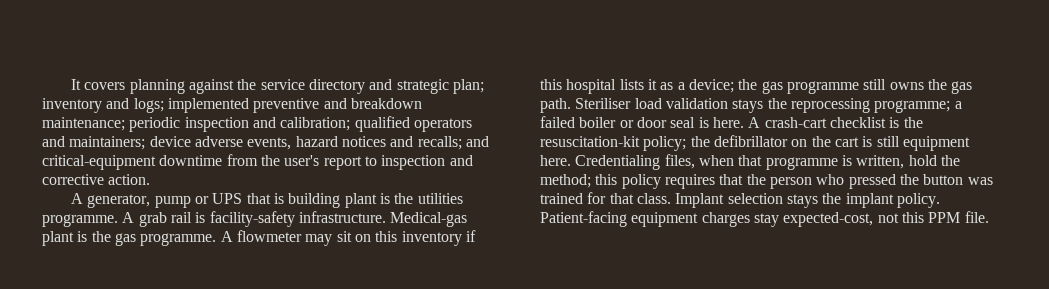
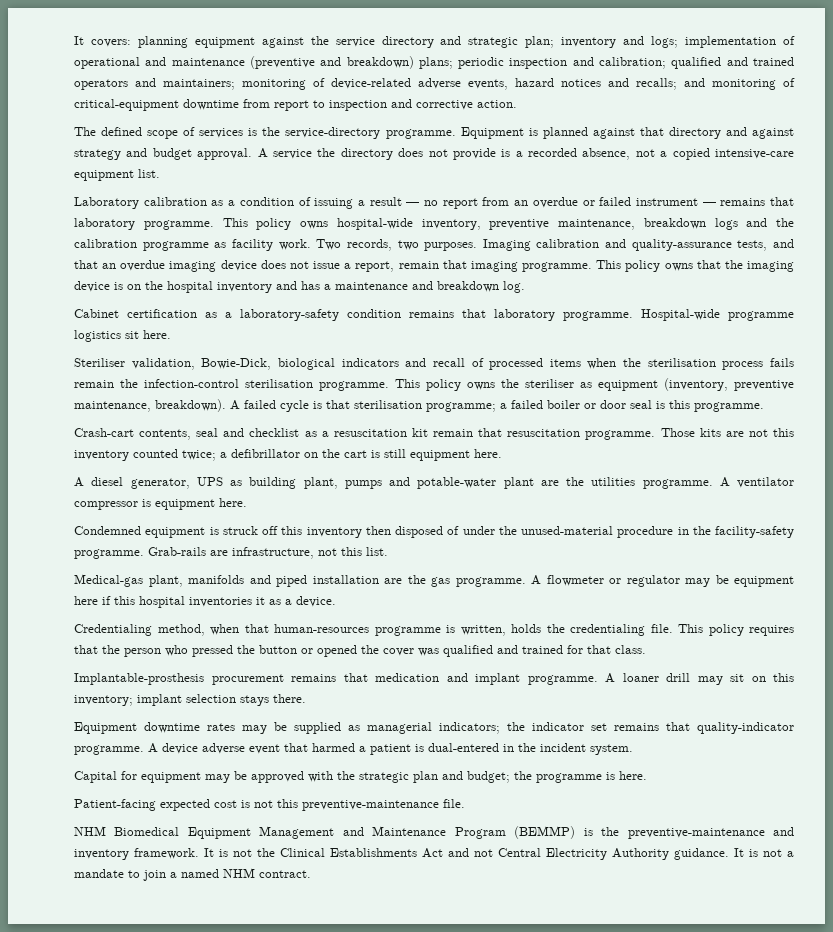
- It covers planning against the service directory and strategic plan; inventory and logs; implemented preventive and breakdown maintenance; periodic inspection and calibration; qualified operators and maintainers; device adverse events, hazard notices and recalls; and critical-equipment downtime from the user's report to inspection and corrective action.
+ It covers: planning equipment against the service directory and strategic plan; inventory and logs; implementation of operational and maintenance (preventive and breakdown) plans; periodic inspection and calibration; qualified and trained operators and maintainers; monitoring of device-related adverse events, hazard notices and recalls; and monitoring of critical-equipment downtime from report to inspection and corrective action.
- A generator, pump or UPS that is building plant is the utilities programme. A grab rail is facility-safety infrastructure. Medical-gas plant is the gas programme. A flowmeter may sit on this inventory if this hospital lists it as a device; the gas programme still owns the gas path. Steriliser load validation stays the reprocessing programme; a failed boiler or door seal is here. A crash-cart checklist is the resuscitation-kit policy; the defibrillator on the cart is still equipment here. Credentialing files, when that programme is written, hold the method; this policy requires that the person who pressed the button was trained for that class. Implant selection stays the implant policy. Patient-facing equipment charges stay expected-cost, not this PPM file.
+ The defined scope of services is the service-directory programme. Equipment is planned against that directory and against strategy and budget approval. A service the directory does not provide is a recorded absence, not a copied intensive-care equipment list.
+ Laboratory calibration as a condition of issuing a result — no report from an overdue or failed instrument — remains that laboratory programme. This policy owns hospital-wide inventory, preventive maintenance, breakdown logs and the calibration programme as facility work. Two records, two purposes. Imaging calibration and quality-assurance tests, and that an overdue imaging device does not issue a report, remain that imaging programme. This policy owns that the imaging device is on the hospital inventory and has a maintenance and breakdown log.
+ Cabinet certification as a laboratory-safety condition remains that laboratory programme. Hospital-wide programme logistics sit here.
+ Steriliser validation, Bowie-Dick, biological indicators and recall of processed items when the sterilisation process fails remain the infection-control sterilisation programme. This policy owns the steriliser as equipment (inventory, preventive maintenance, breakdown). A failed cycle is that sterilisation programme; a failed boiler or door seal is this programme.
+ Crash-cart contents, seal and checklist as a resuscitation kit remain that resuscitation programme. Those kits are not this inventory counted twice; a defibrillator on the cart is still equipment here.
+ A diesel generator, UPS as building plant, pumps and potable-water plant are the utilities programme. A ventilator compressor is equipment here.
+ Condemned equipment is struck off this inventory then disposed of under the unused-material procedure in the facility-safety programme. Grab-rails are infrastructure, not this list.
+ Medical-gas plant, manifolds and piped installation are the gas programme. A flowmeter or regulator may be equipment here if this hospital inventories it as a device.
+ Credentialing method, when that human-resources programme is written, holds the credentialing file. This policy requires that the person who pressed the button or opened the cover was qualified and trained for that class.
+ Implantable-prosthesis procurement remains that medication and implant programme. A loaner drill may sit on this inventory; implant selection stays there.
+ Equipment downtime rates may be supplied as managerial indicators; the indicator set remains that quality-indicator programme. A device adverse event that harmed a patient is dual-entered in the incident system.
+ Capital for equipment may be approved with the strategic plan and budget; the programme is here.
+ Patient-facing expected cost is not this preventive-maintenance file.
+ NHM Biomedical Equipment Management and Maintenance Program (BEMMP) is the preventive-maintenance and inventory framework. It is not the Clinical Establishments Act and not Central Electricity Authority guidance. It is not a mandate to join a named NHM contract.

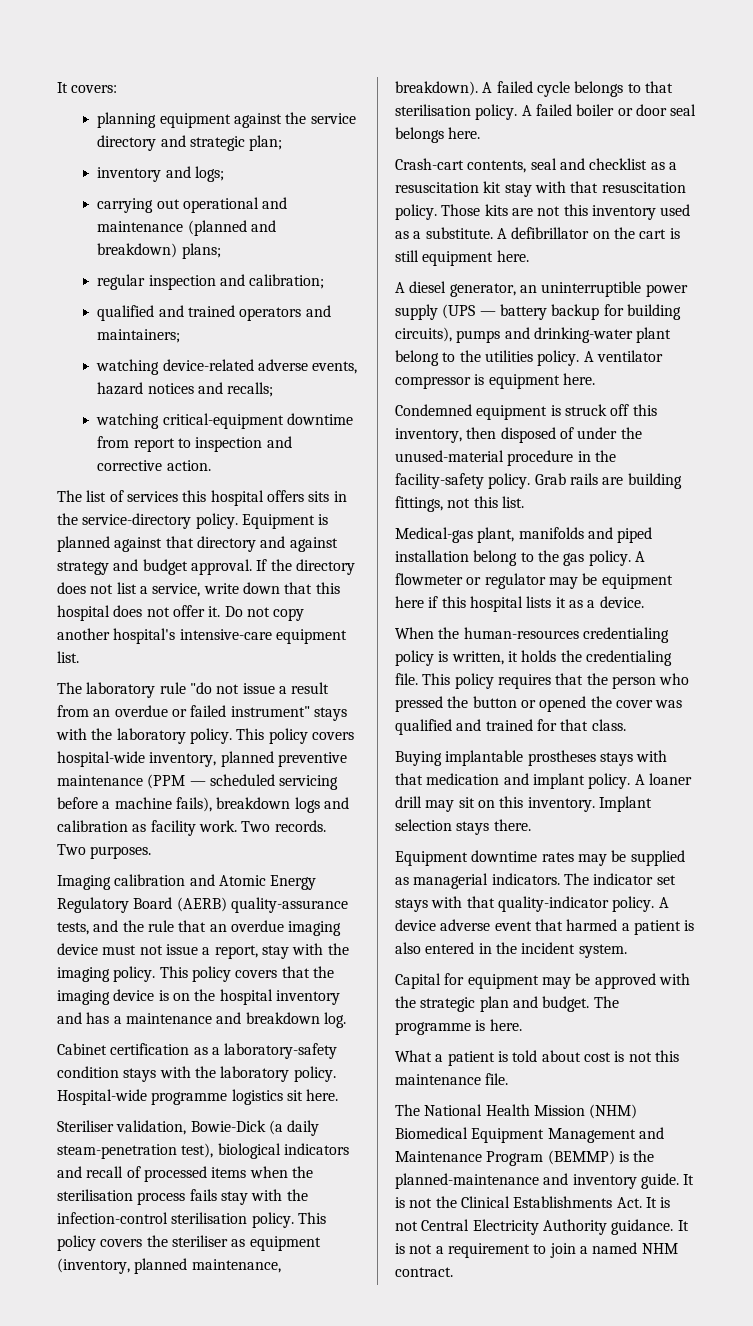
- It covers: planning equipment against the service directory and strategic plan; inventory and logs; implementation of operational and maintenance (preventive and breakdown) plans; periodic inspection and calibration; qualified and trained operators and maintainers; monitoring of device-related adverse events, hazard notices and recalls; and monitoring of critical-equipment downtime from report to inspection and corrective action.
+ It covers:
+ planning equipment against the service directory and strategic plan;
+ inventory and logs;
+ carrying out operational and maintenance (planned and breakdown) plans;
+ regular inspection and calibration;
+ qualified and trained operators and maintainers;
+ watching device-related adverse events, hazard notices and recalls;
+ watching critical-equipment downtime from report to inspection and corrective action.
- The defined scope of services is the service-directory programme.
+ The list of services this hospital offers sits in the service-directory policy.
- A service the directory does not provide is a recorded absence, not a copied intensive-care equipment list.
- Laboratory calibration as a condition of issuing a result — no report from an overdue or failed instrument — remains that laboratory programme. This policy owns hospital-wide inventory, preventive maintenance, breakdown logs and the calibration programme as facility work.
+ If the directory does not list a service, write down that this hospital does not offer it. Do not copy another hospital's intensive-care equipment list.
+ The laboratory rule "do not issue a result from an overdue or failed instrument" stays with the laboratory policy. This policy covers hospital-wide inventory, planned preventive maintenance (PPM — scheduled servicing before a machine fails), breakdown logs and calibration as facility work.
- Two records, two purposes. Imaging calibration and quality-assurance tests, and that an overdue imaging device does not issue a report, remain that imaging programme. This policy owns that the imaging device is on the hospital inventory and has a maintenance and breakdown log.
+ Two records. Two purposes.
+ Imaging calibration and Atomic Energy Regulatory Board (AERB) quality-assurance tests, and the rule that an overdue imaging device must not issue a report, stay with the imaging policy. This policy covers that the imaging device is on the hospital inventory and has a maintenance and breakdown log.
- Cabinet certification as a laboratory-safety condition remains that laboratory programme.
+ Cabinet certification as a laboratory-safety condition stays with the laboratory policy.
- Steriliser validation, Bowie-Dick, biological indicators and recall of processed items when the sterilisation process fails remain the infection-control sterilisation programme. This policy owns the steriliser as equipment (inventory, preventive maintenance, breakdown).
+ Steriliser validation, Bowie-Dick (a daily steam-penetration test), biological indicators and recall of processed items when the sterilisation process fails stay with the infection-control sterilisation policy. This policy covers the steriliser as equipment (inventory, planned maintenance, breakdown).
- A failed cycle is that sterilisation programme; a failed boiler or door seal is this programme.
+ A failed cycle belongs to that sterilisation policy. A failed boiler or door seal belongs here.
- Crash-cart contents, seal and checklist as a resuscitation kit remain that resuscitation programme.
+ Crash-cart contents, seal and checklist as a resuscitation kit stay with that resuscitation policy.
- Those kits are not this inventory counted twice; a defibrillator on the cart is still equipment here.
+ Those kits are not this inventory used as a substitute. A defibrillator on the cart is still equipment here.
- A diesel generator, UPS as building plant, pumps and potable-water plant are the utilities programme.
+ A diesel generator, an uninterruptible power supply (UPS — battery backup for building circuits), pumps and drinking-water plant belong to the utilities policy.
- Condemned equipment is struck off this inventory then disposed of under the unused-material procedure in the facility-safety programme. Grab-rails are infrastructure, not this list.
+ Condemned equipment is struck off this inventory, then disposed of under the unused-material procedure in the facility-safety policy. Grab rails are building fittings, not this list.
- Medical-gas plant, manifolds and piped installation are the gas programme.
+ Medical-gas plant, manifolds and piped installation belong to the gas policy.
- A flowmeter or regulator may be equipment here if this hospital inventories it as a device.
+ A flowmeter or regulator may be equipment here if this hospital lists it as a device.
- Credentialing method, when that human-resources programme is written, holds the credentialing file.
+ When the human-resources credentialing policy is written, it holds the credentialing file.
- Implantable-prosthesis procurement remains that medication and implant programme.
+ Buying implantable prostheses stays with that medication and implant policy.
- A loaner drill may sit on this inventory; implant selection stays there.
+ A loaner drill may sit on this inventory. Implant selection stays there.
- Equipment downtime rates may be supplied as managerial indicators; the indicator set remains that quality-indicator programme.
+ Equipment downtime rates may be supplied as managerial indicators. The indicator set stays with that quality-indicator policy.
- A device adverse event that harmed a patient is dual-entered in the incident system.
+ A device adverse event that harmed a patient is also entered in the incident system.
- Capital for equipment may be approved with the strategic plan and budget; the programme is here.
+ Capital for equipment may be approved with the strategic plan and budget. The programme is here.
- Patient-facing expected cost is not this preventive-maintenance file.
+ What a patient is told about cost is not this maintenance file.
- NHM Biomedical Equipment Management and Maintenance Program (BEMMP) is the preventive-maintenance and inventory framework.
+ The National Health Mission (NHM) Biomedical Equipment Management and Maintenance Program (BEMMP) is the planned-maintenance and inventory guide.
- It is not the Clinical Establishments Act and not Central Electricity Authority guidance.
+ It is not the Clinical Establishments Act. It is not Central Electricity Authority guidance.
- It is not a mandate to join a named NHM contract.
+ It is not a requirement to join a named NHM contract.

